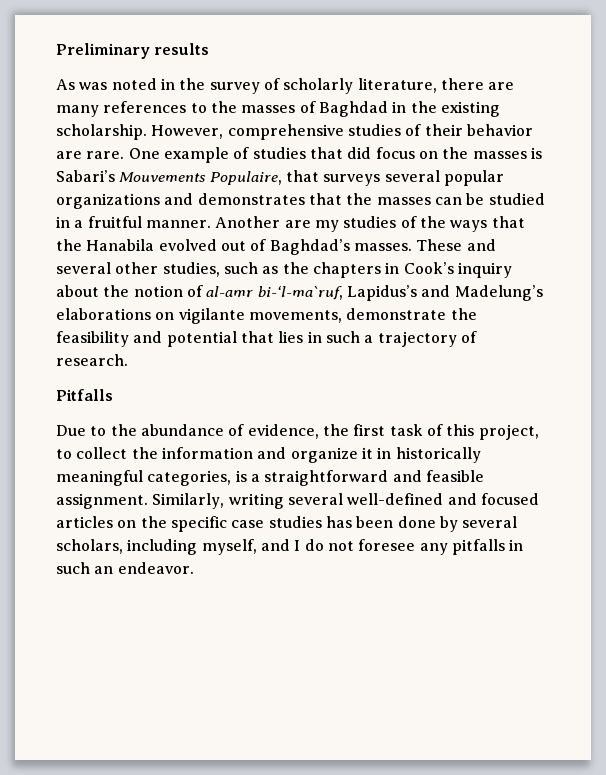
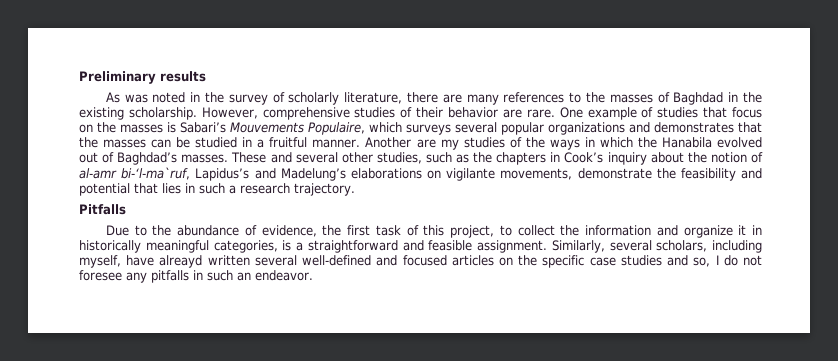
- One example of studies that did focus on the masses is Sabari’s Mouvements Populaire, that surveys several popular organizations and demonstrates that the masses can be studied in a fruitful manner.
+ One example of studies that focus on the masses is Sabari’s Mouvements Populaire, which surveys several popular organizations and demonstrates that the masses can be studied in a fruitful manner.
- Another are my studies of the ways that the Hanabila evolved out of Baghdad’s masses.
+ Another are my studies of the ways in which the Hanabila evolved out of Baghdad’s masses.
- These and several other studies, such as the chapters in Cook’s inquiry about the notion of al-amr bi-‘l-ma`ruf, Lapidus’s and Madelung’s elaborations on vigilante movements, demonstrate the feasibility and potential that lies in such a trajectory of research.
+ These and several other studies, such as the chapters in Cook’s inquiry about the notion of al-amr bi-‘l-ma`ruf, Lapidus’s and Madelung’s elaborations on vigilante movements, demonstrate the feasibility and potential that lies in such a research trajectory.
- Similarly, writing several well-defined and focused articles on the specific case studies has been done by several scholars, including myself, and I do not foresee any pitfalls in such an endeavor.
+ Similarly, several scholars, including myself, have alreayd written several well-defined and focused articles on the specific case studies and so, I do not foresee any pitfalls in such an endeavor.

